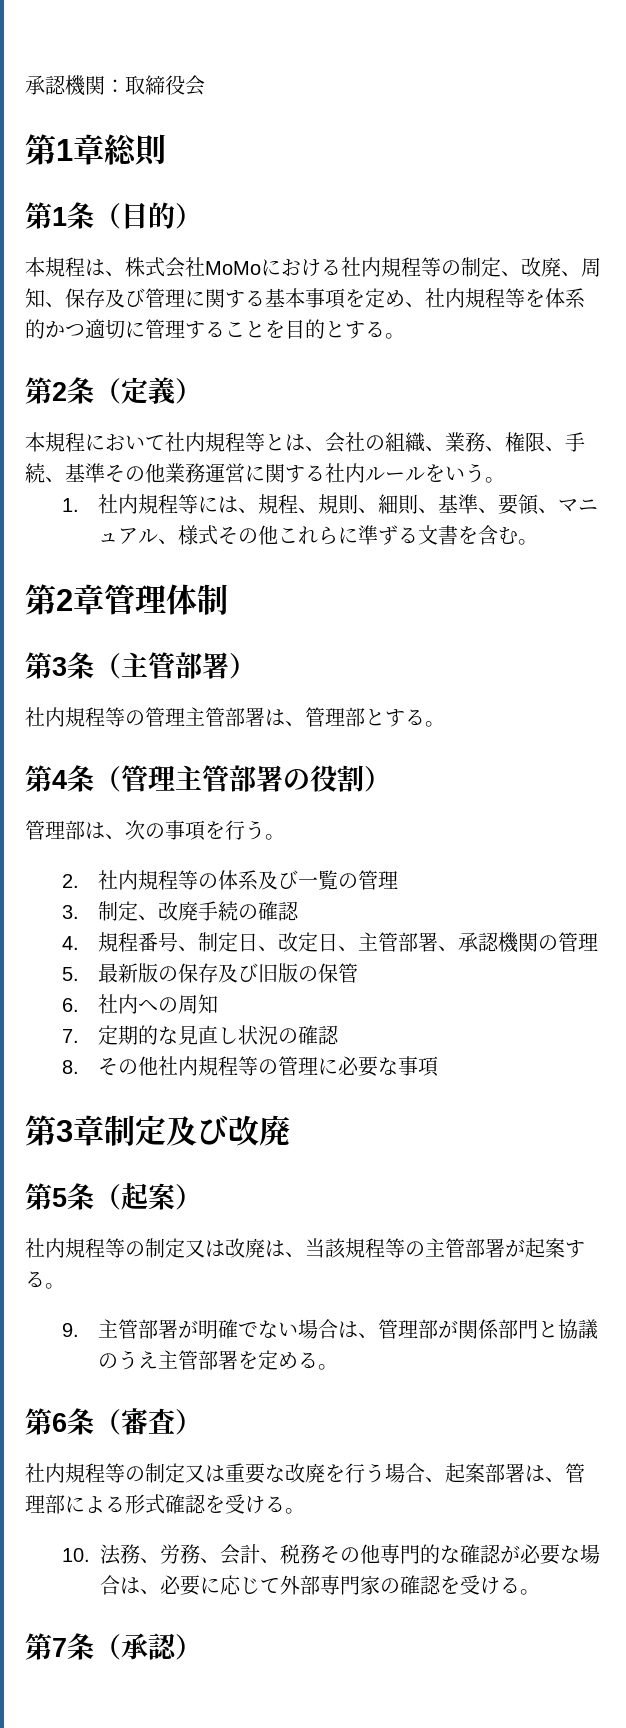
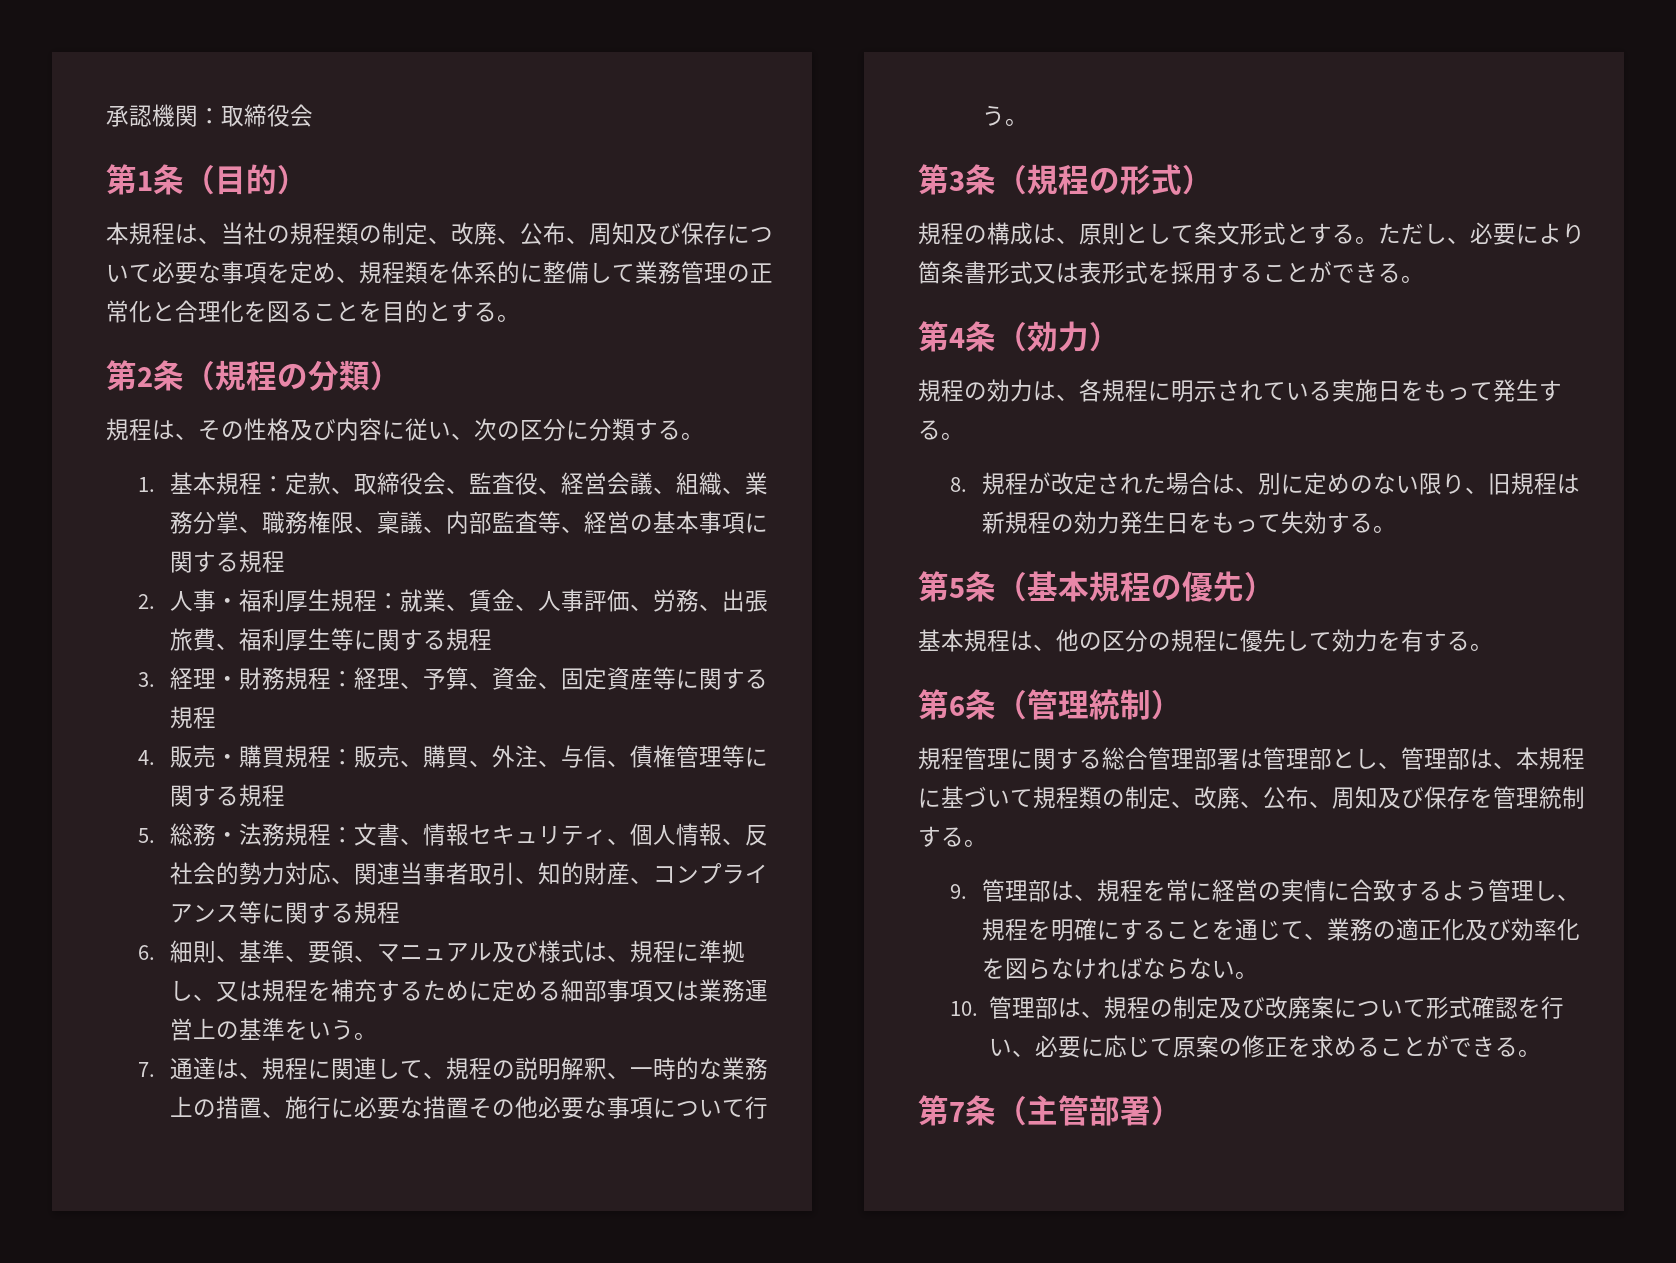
- 第1章総則
- 本規程は、株式会社MoMoにおける社内規程等の制定、改廃、周知、保存及び管理に関する基本事項を定め、社内規程等を体系的かつ適切に管理することを目的とする。
+ 本規程は、当社の規程類の制定、改廃、公布、周知及び保存について必要な事項を定め、規程類を体系的に整備して業務管理の正常化と合理化を図ることを目的とする。
- 第2条（定義）
- 本規程において社内規程等とは、会社の組織、業務、権限、手続、基準その他業務運営に関する社内ルールをいう。
- 1.社内規程等には、規程、規則、細則、基準、要領、マニュアル、様式その他これらに準ずる文書を含む。
- 第2章管理体制
- 第3条（主管部署）
+ 第2条（規程の分類）
+ 規程は、その性格及び内容に従い、次の区分に分類する。
+ 1.基本規程：定款、取締役会、監査役、経営会議、組織、業務分掌、職務権限、稟議、内部監査等、経営の基本事項に関する規程
+ 2.人事・福利厚生規程：就業、賃金、人事評価、労務、出張旅費、福利厚生等に関する規程
+ 3.経理・財務規程：経理、予算、資金、固定資産等に関する規程
+ 4.販売・購買規程：販売、購買、外注、与信、債権管理等に関する規程
+ 5.総務・法務規程：文書、情報セキュリティ、個人情報、反社会的勢力対応、関連当事者取引、知的財産、コンプライアンス等に関する規程
+ 6.細則、基準、要領、マニュアル及び様式は、規程に準拠し、又は規程を補充するために定める細部事項又は業務運営上の基準をいう。
+ 7.通達は、規程に関連して、規程の説明解釈、一時的な業務上の措置、施行に必要な措置その他必要な事項について行う。
+ 第3条（規程の形式）
+ 規程の構成は、原則として条文形式とする。ただし、必要により箇条書形式又は表形式を採用することができる。
+ 第4条（効力）
+ 規程の効力は、各規程に明示されている実施日をもって発生する。
+ 8.規程が改定された場合は、別に定めのない限り、旧規程は新規程の効力発生日をもって失効する。
+ 第5条（基本規程の優先）
+ 基本規程は、他の区分の規程に優先して効力を有する。
+ 第6条（管理統制）
+ 規程管理に関する総合管理部署は管理部とし、管理部は、本規程に基づいて規程類の制定、改廃、公布、周知及び保存を管理統制する。
+ 9.管理部は、規程を常に経営の実情に合致するよう管理し、規程を明確にすることを通じて、業務の適正化及び効率化を図らなければならない。
+ 10.管理部は、規程の制定及び改廃案について形式確認を行い、必要に応じて原案の修正を求めることができる。
+ 第7条（主管部署）
- 社内規程等の管理主管部署は、管理部とする。
- 第4条（管理主管部署の役割）
- 管理部は、次の事項を行う。
- 2.社内規程等の体系及び一覧の管理
- 3.制定、改廃手続の確認
- 4.規程番号、制定日、改定日、主管部署、承認機関の管理
- 5.最新版の保存及び旧版の保管
- 6.社内への周知
- 7.定期的な見直し状況の確認
- 8.その他社内規程等の管理に必要な事項
- 第3章制定及び改廃
- 第5条（起案）
- 社内規程等の制定又は改廃は、当該規程等の主管部署が起案する。
- 9.主管部署が明確でない場合は、管理部が関係部門と協議のうえ主管部署を定める。
- 第6条（審査）
- 社内規程等の制定又は重要な改廃を行う場合、起案部署は、管理部による形式確認を受ける。
- 10.法務、労務、会計、税務その他専門的な確認が必要な場合は、必要に応じて外部専門家の確認を受ける。
- 第7条（承認）

